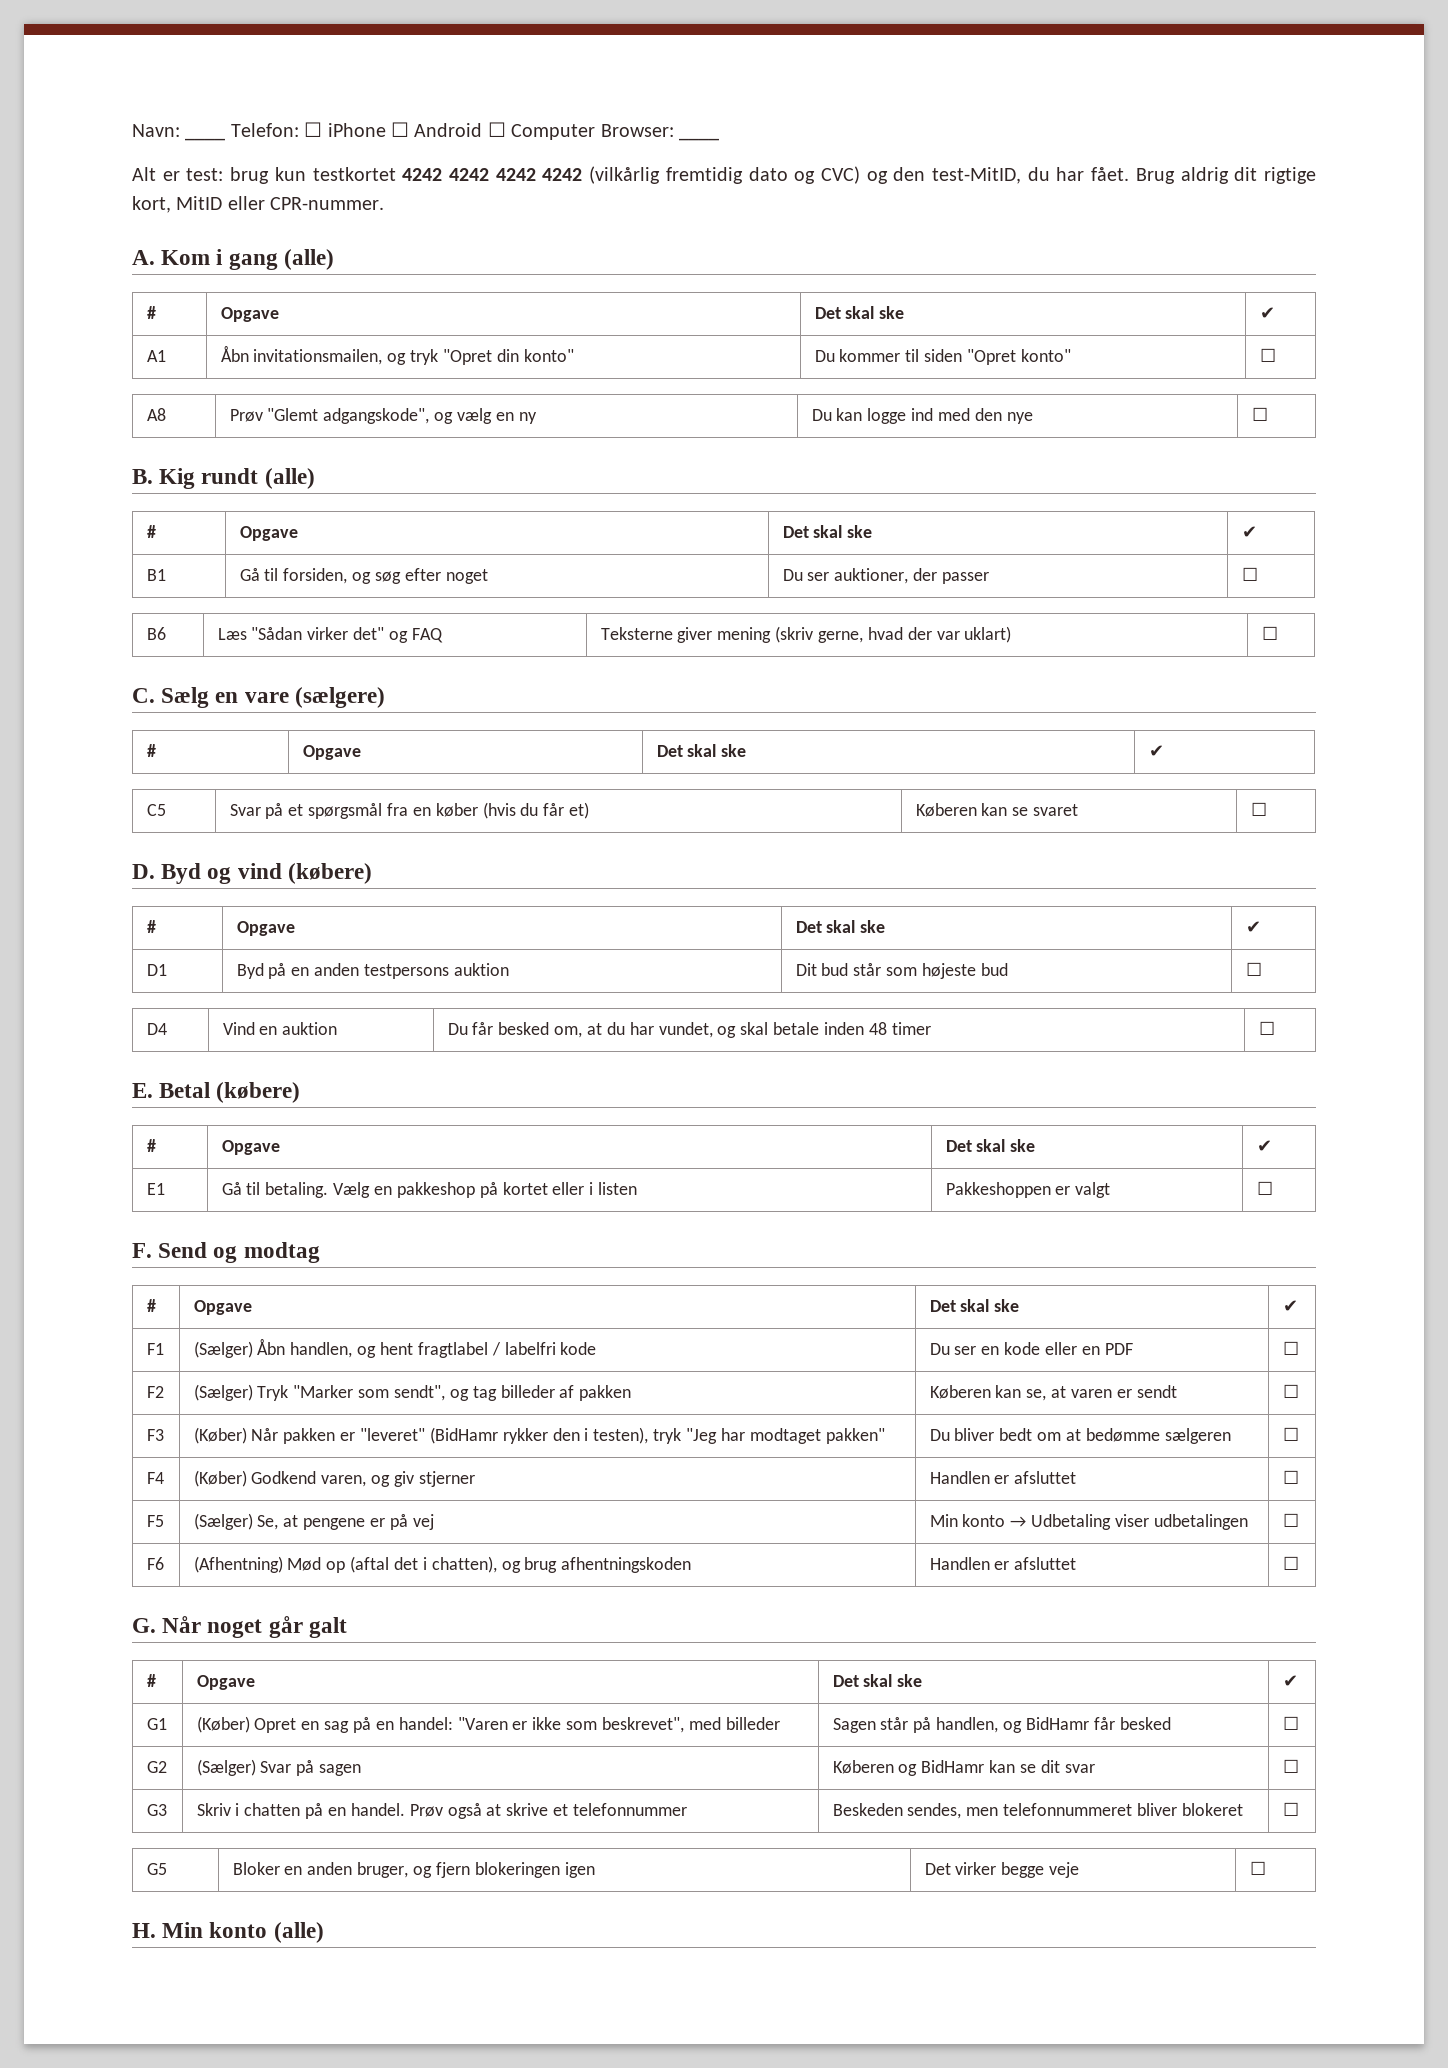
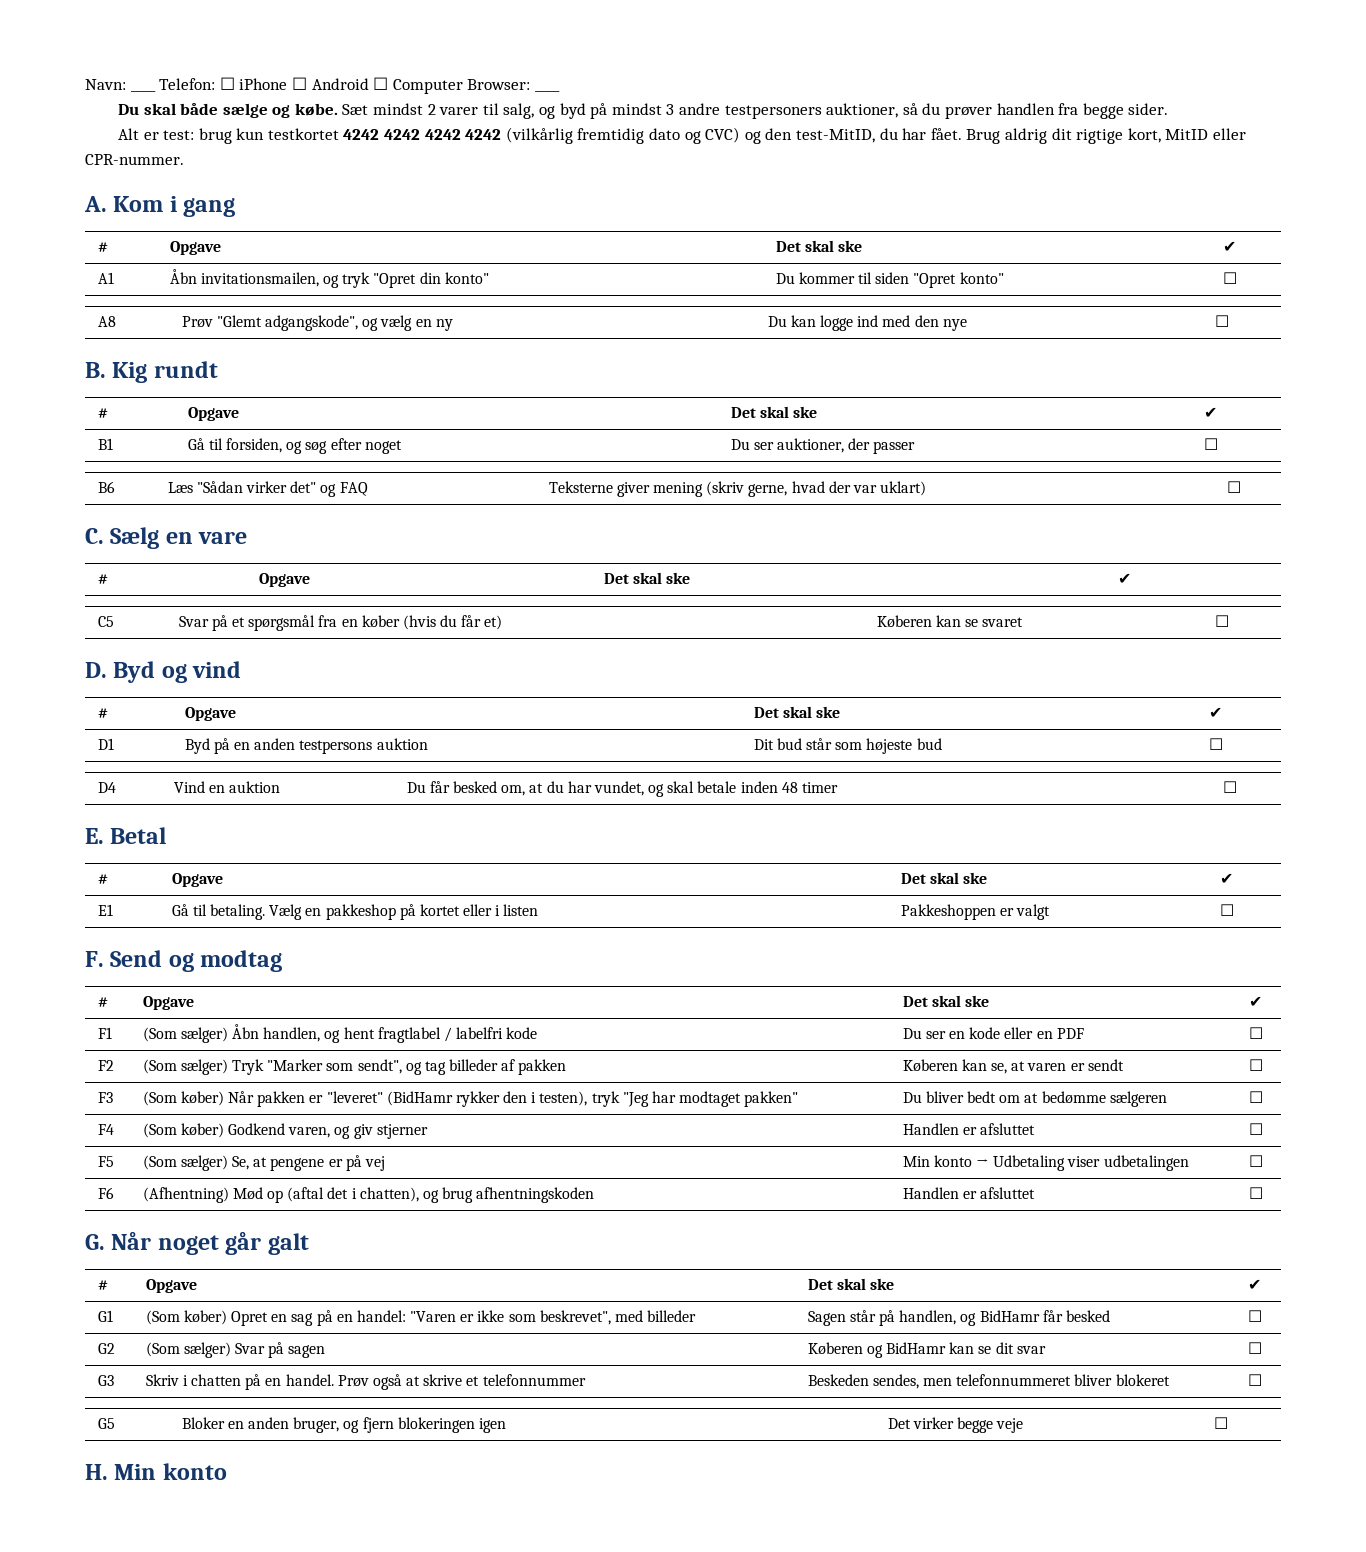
+ Du skal både sælge og købe. Sæt mindst 2 varer til salg, og byd på mindst 3 andre testpersoners auktioner, så du prøver handlen fra begge sider.
- A. Kom i gang (alle)
+ A. Kom i gang
- B. Kig rundt (alle)
+ B. Kig rundt
- C. Sælg en vare (sælgere)
+ C. Sælg en vare
- D. Byd og vind (købere)
+ D. Byd og vind
- E. Betal (købere)
+ E. Betal
- F1 | (Sælger) Åbn handlen, og hent fragtlabel / labelfri kode | Du ser en kode eller en PDF | ☐
+ F1 | (Som sælger) Åbn handlen, og hent fragtlabel / labelfri kode | Du ser en kode eller en PDF | ☐
- F2 | (Sælger) Tryk "Marker som sendt", og tag billeder af pakken | Køberen kan se, at varen er sendt | ☐
+ F2 | (Som sælger) Tryk "Marker som sendt", og tag billeder af pakken | Køberen kan se, at varen er sendt | ☐
- F3 | (Køber) Når pakken er "leveret" (BidHamr rykker den i testen), tryk "Jeg har modtaget pakken" | Du bliver bedt om at bedømme sælgeren | ☐
+ F3 | (Som køber) Når pakken er "leveret" (BidHamr rykker den i testen), tryk "Jeg har modtaget pakken" | Du bliver bedt om at bedømme sælgeren | ☐
- F4 | (Køber) Godkend varen, og giv stjerner | Handlen er afsluttet | ☐
+ F4 | (Som køber) Godkend varen, og giv stjerner | Handlen er afsluttet | ☐
- F5 | (Sælger) Se, at pengene er på vej | Min konto → Udbetaling viser udbetalingen | ☐
+ F5 | (Som sælger) Se, at pengene er på vej | Min konto → Udbetaling viser udbetalingen | ☐
- G1 | (Køber) Opret en sag på en handel: "Varen er ikke som beskrevet", med billeder | Sagen står på handlen, og BidHamr får besked | ☐
+ G1 | (Som køber) Opret en sag på en handel: "Varen er ikke som beskrevet", med billeder | Sagen står på handlen, og BidHamr får besked | ☐
- G2 | (Sælger) Svar på sagen | Køberen og BidHamr kan se dit svar | ☐
+ G2 | (Som sælger) Svar på sagen | Køberen og BidHamr kan se dit svar | ☐
- H. Min konto (alle)
+ H. Min konto

